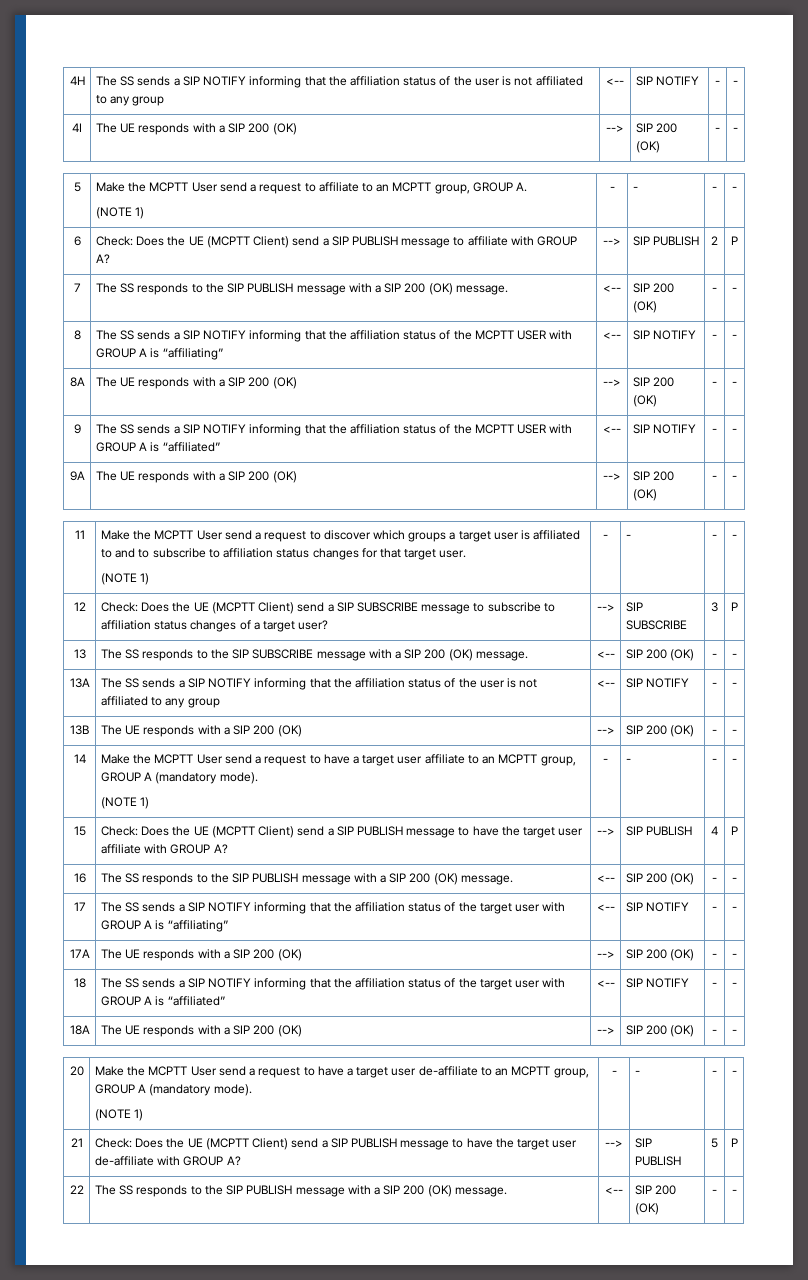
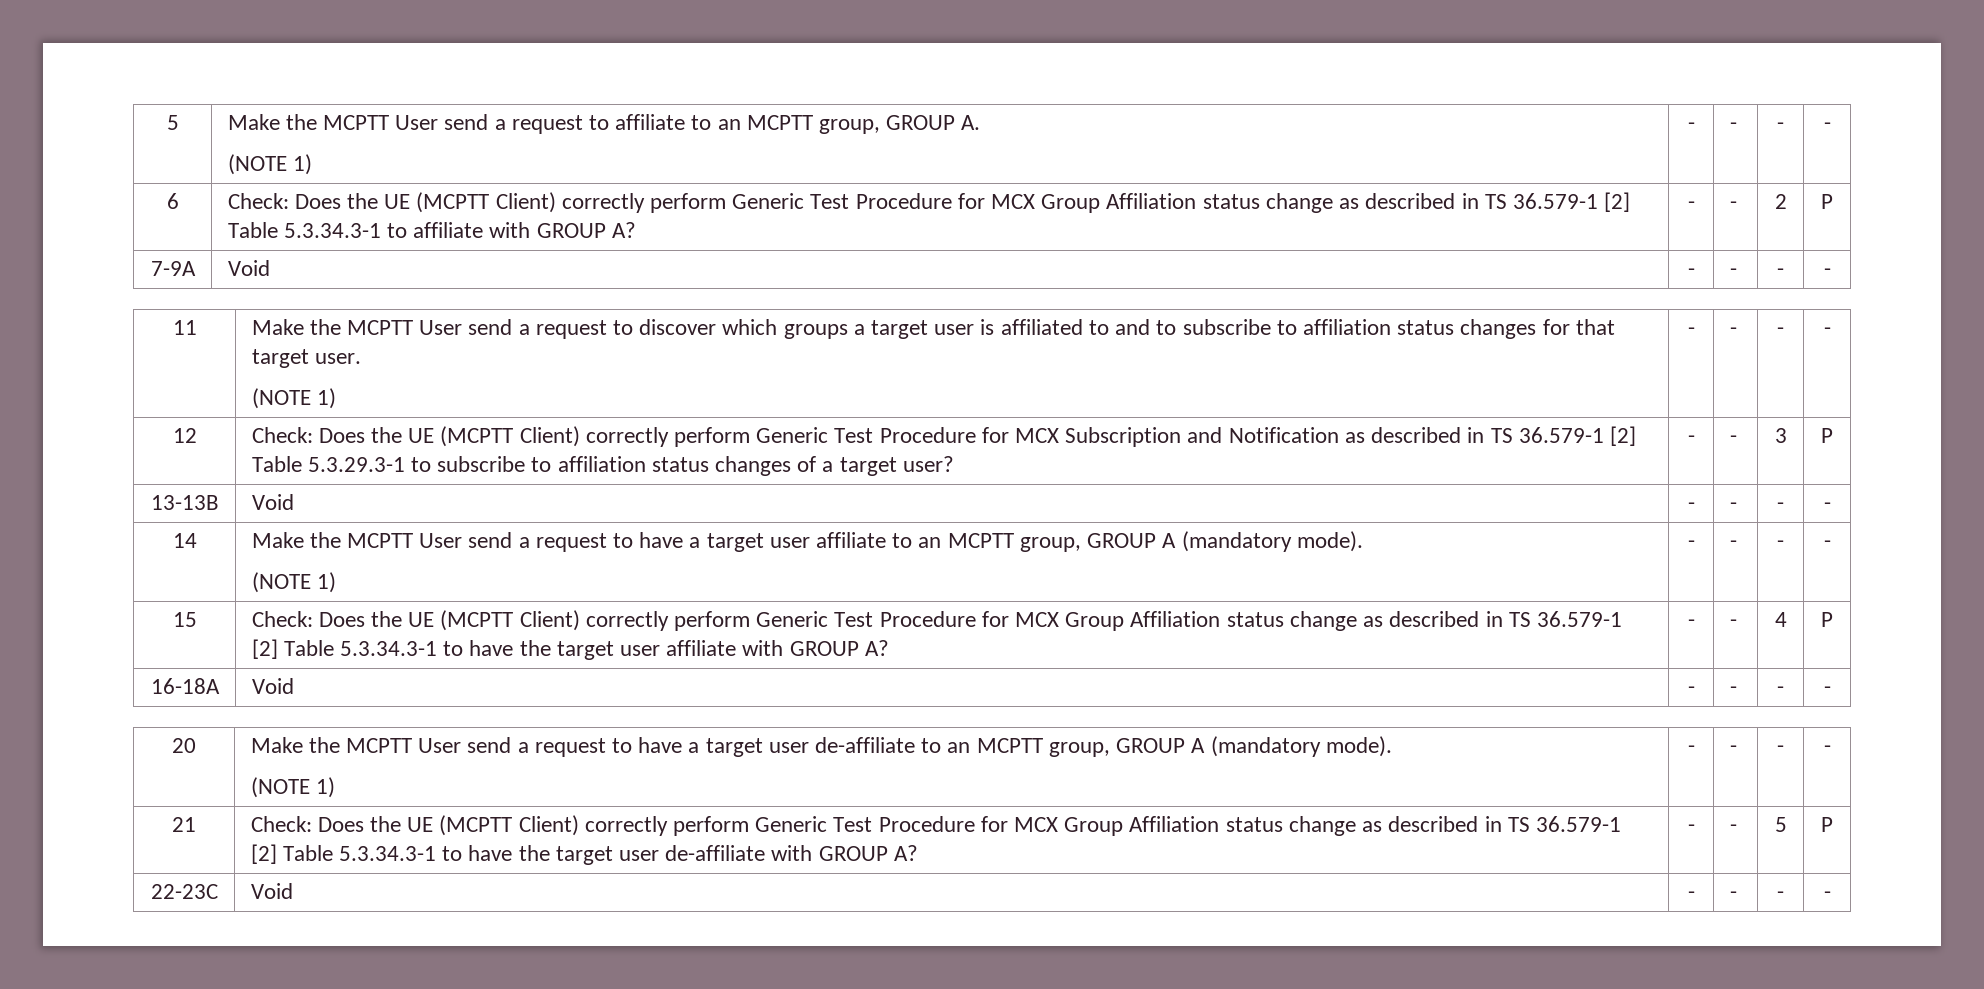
- 4H | The SS sends a SIP NOTIFY informing that the affiliation status of the user is not affiliated to any group | <-- | SIP NOTIFY | - | -
- 4I | The UE responds with a SIP 200 (OK) | --> | SIP 200 (OK) | - | -
- 6 | Check: Does the UE (MCPTT Client) send a SIP PUBLISH message to affiliate with GROUP A? | --> | SIP PUBLISH | 2 | P
+ 6 | Check: Does the UE (MCPTT Client) correctly perform Generic Test Procedure for MCX Group Affiliation status change as described in TS 36.579-1 [2] Table 5.3.34.3-1 to affiliate with GROUP A? | - | - | 2 | P
- 7 | The SS responds to the SIP PUBLISH message with a SIP 200 (OK) message. | <-- | SIP 200 (OK) | - | -
- 8 | The SS sends a SIP NOTIFY informing that the affiliation status of the MCPTT USER with GROUP A is “affiliating” | <-- | SIP NOTIFY | - | -
- 8A | The UE responds with a SIP 200 (OK) | --> | SIP 200 (OK) | - | -
- 9 | The SS sends a SIP NOTIFY informing that the affiliation status of the MCPTT USER with GROUP A is “affiliated” | <-- | SIP NOTIFY | - | -
- 9A | The UE responds with a SIP 200 (OK) | --> | SIP 200 (OK) | - | -
+ 7-9A | Void | - | - | - | -
- 12 | Check: Does the UE (MCPTT Client) send a SIP SUBSCRIBE message to subscribe to affiliation status changes of a target user? | --> | SIP SUBSCRIBE | 3 | P
+ 12 | Check: Does the UE (MCPTT Client) correctly perform Generic Test Procedure for MCX Subscription and Notification as described in TS 36.579-1 [2] Table 5.3.29.3-1 to subscribe to affiliation status changes of a target user? | - | - | 3 | P
- 13 | The SS responds to the SIP SUBSCRIBE message with a SIP 200 (OK) message. | <-- | SIP 200 (OK) | - | -
- 13A | The SS sends a SIP NOTIFY informing that the affiliation status of the user is not affiliated to any group | <-- | SIP NOTIFY | - | -
- 13B | The UE responds with a SIP 200 (OK) | --> | SIP 200 (OK) | - | -
+ 13-13B | Void | - | - | - | -
- 15 | Check: Does the UE (MCPTT Client) send a SIP PUBLISH message to have the target user affiliate with GROUP A? | --> | SIP PUBLISH | 4 | P
+ 15 | Check: Does the UE (MCPTT Client) correctly perform Generic Test Procedure for MCX Group Affiliation status change as described in TS 36.579-1 [2] Table 5.3.34.3-1 to have the target user affiliate with GROUP A? | - | - | 4 | P
- 16 | The SS responds to the SIP PUBLISH message with a SIP 200 (OK) message. | <-- | SIP 200 (OK) | - | -
- 17 | The SS sends a SIP NOTIFY informing that the affiliation status of the target user with GROUP A is “affiliating” | <-- | SIP NOTIFY | - | -
- 17A | The UE responds with a SIP 200 (OK) | --> | SIP 200 (OK) | - | -
- 18 | The SS sends a SIP NOTIFY informing that the affiliation status of the target user with GROUP A is “affiliated” | <-- | SIP NOTIFY | - | -
- 18A | The UE responds with a SIP 200 (OK) | --> | SIP 200 (OK) | - | -
+ 16-18A | Void | - | - | - | -
- 21 | Check: Does the UE (MCPTT Client) send a SIP PUBLISH message to have the target user de-affiliate with GROUP A? | --> | SIP PUBLISH | 5 | P
+ 21 | Check: Does the UE (MCPTT Client) correctly perform Generic Test Procedure for MCX Group Affiliation status change as described in TS 36.579-1 [2] Table 5.3.34.3-1 to have the target user de-affiliate with GROUP A? | - | - | 5 | P
- 22 | The SS responds to the SIP PUBLISH message with a SIP 200 (OK) message. | <-- | SIP 200 (OK) | - | -
+ 22-23C | Void | - | - | - | -

